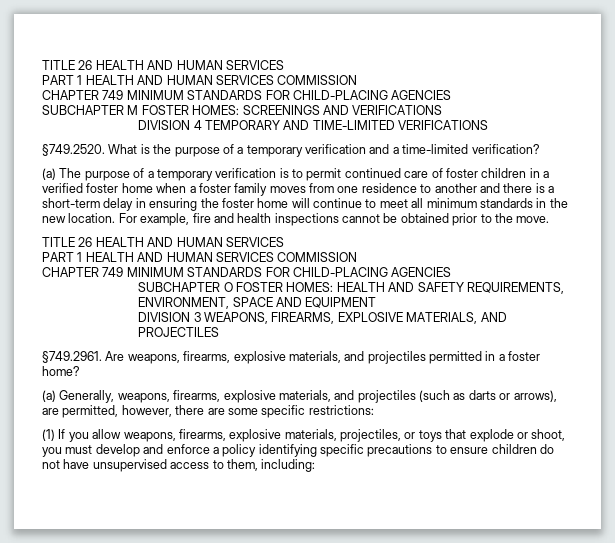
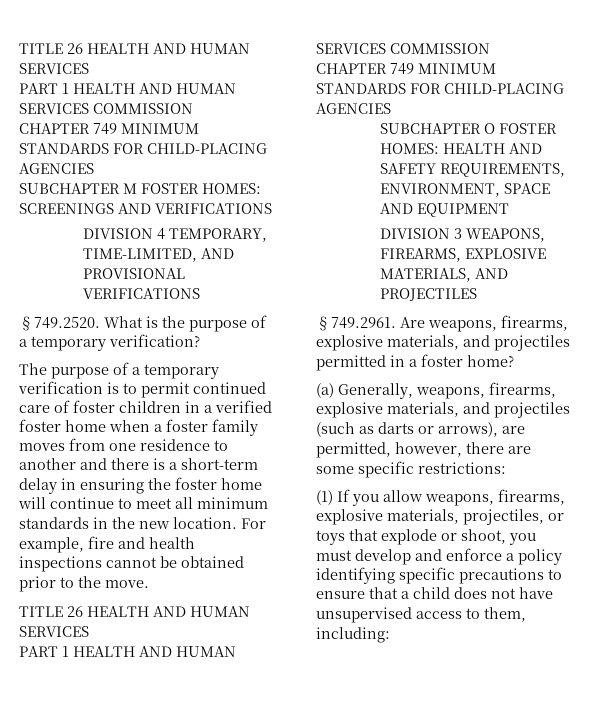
- DIVISION 4 TEMPORARY AND TIME-LIMITED VERIFICATIONS
+ DIVISION 4 TEMPORARY, TIME-LIMITED, AND PROVISIONAL VERIFICATIONS
- §749.2520. What is the purpose of a temporary verification and a time-limited verification?
+ §749.2520. What is the purpose of a temporary verification?
- (a) The purpose of a temporary verification is to permit continued care of foster children in a verified foster home when a foster family moves from one residence to another and there is a short-term delay in ensuring the foster home will continue to meet all minimum standards in the new location.
+ The purpose of a temporary verification is to permit continued care of foster children in a verified foster home when a foster family moves from one residence to another and there is a short-term delay in ensuring the foster home will continue to meet all minimum standards in the new location.
- (1) If you allow weapons, firearms, explosive materials, projectiles, or toys that explode or shoot, you must develop and enforce a policy identifying specific precautions to ensure children do not have unsupervised access to them, including:
+ (1) If you allow weapons, firearms, explosive materials, projectiles, or toys that explode or shoot, you must develop and enforce a policy identifying specific precautions to ensure that a child does not have unsupervised access to them, including:

